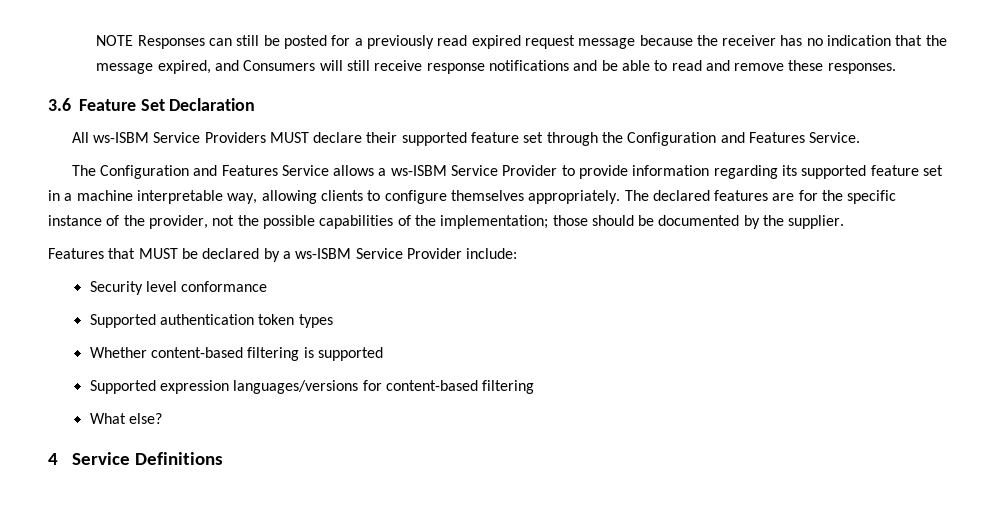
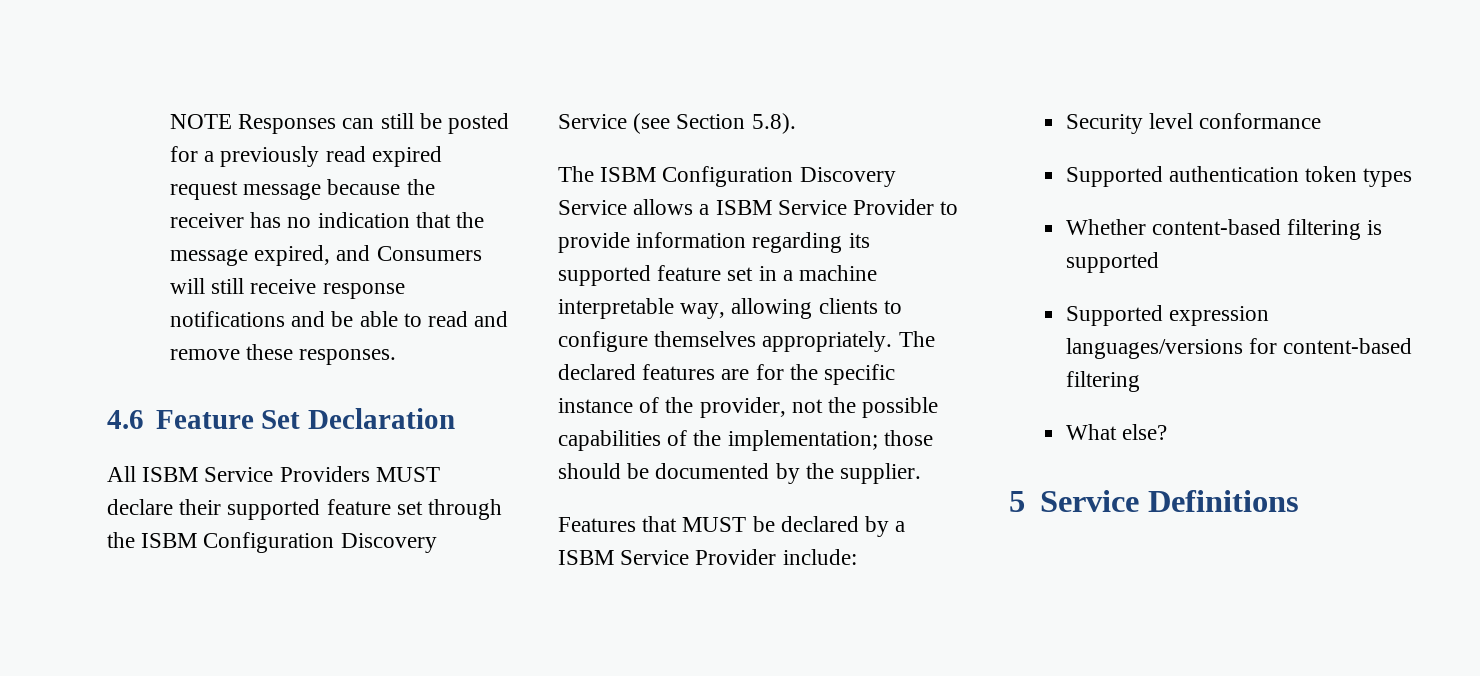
- 3.6 Feature Set Declaration
+ 4.6 Feature Set Declaration
- All ws-ISBM Service Providers MUST declare their supported feature set through the Configuration and Features Service.
- The Configuration and Features Service allows a ws-ISBM Service Provider to provide information regarding its supported feature set in a machine interpretable way, allowing clients to configure themselves appropriately.
+ All ISBM Service Providers MUST declare their supported feature set through the ISBM Configuration Discovery Service (see Section 5.8).
+ The ISBM Configuration Discovery Service allows a ISBM Service Provider to provide information regarding its supported feature set in a machine interpretable way, allowing clients to configure themselves appropriately.
- Features that MUST be declared by a ws-ISBM Service Provider include:
+ Features that MUST be declared by a ISBM Service Provider include:
- 4 Service Definitions
+ 5 Service Definitions

